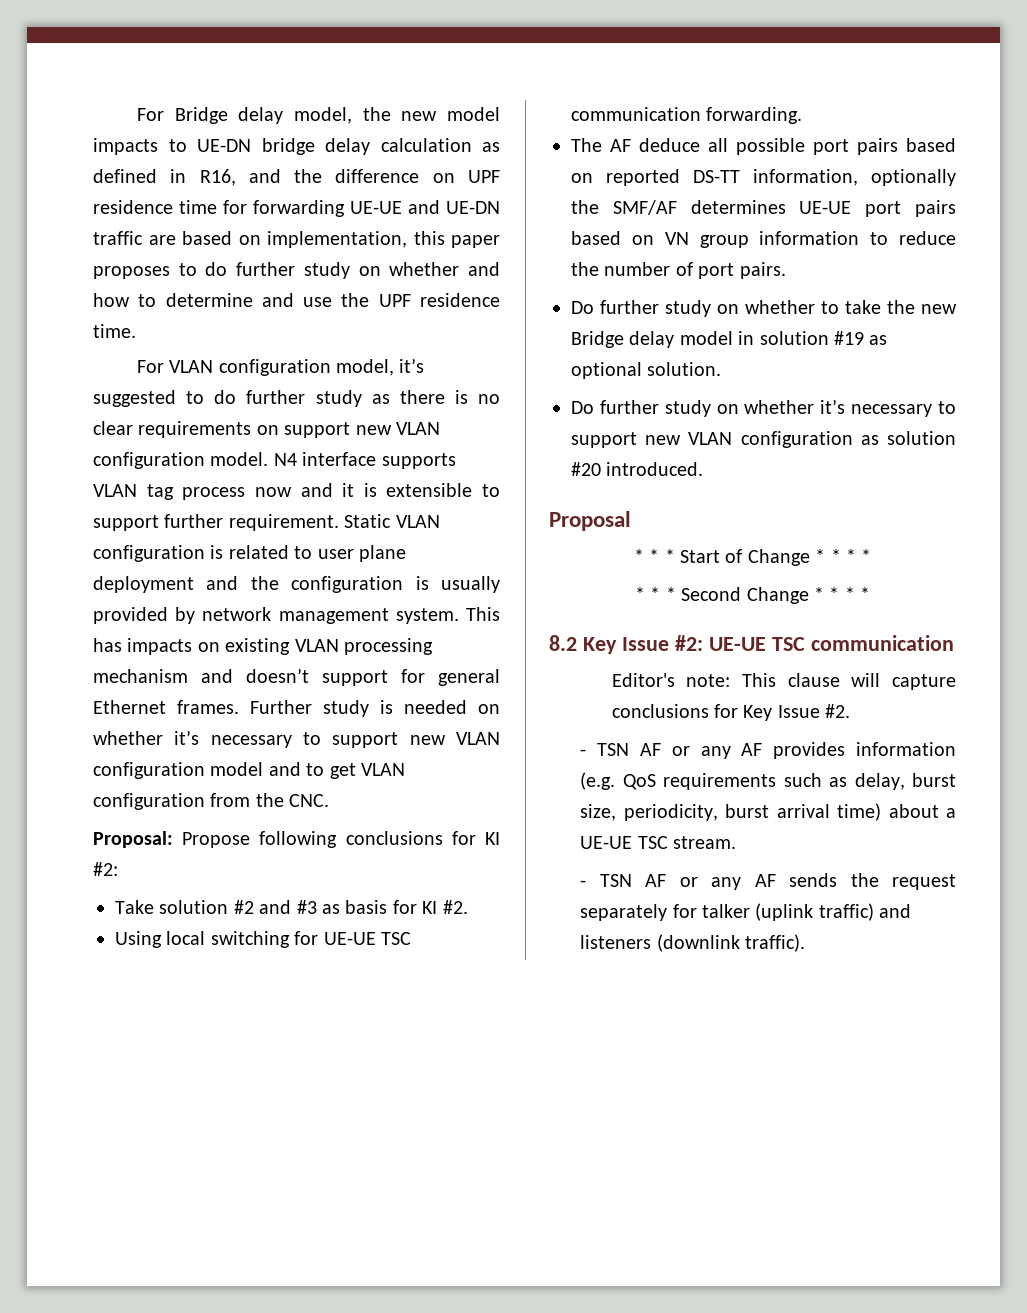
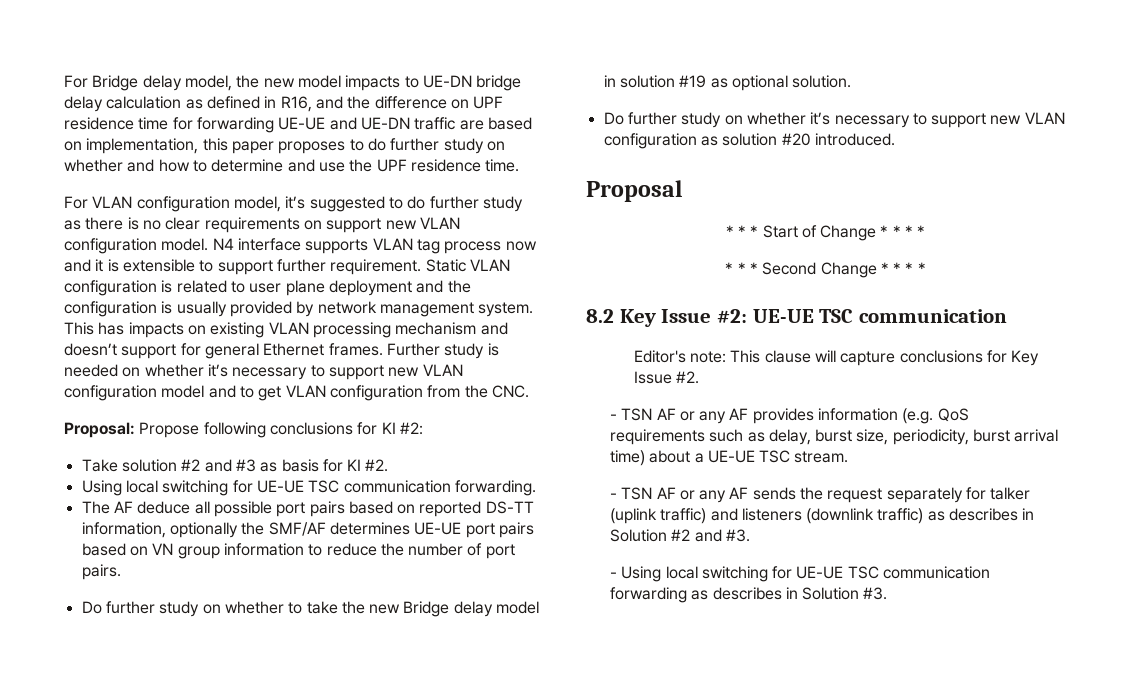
- - TSN AF or any AF sends the request separately for talker (uplink traffic) and listeners (downlink traffic).
+ - TSN AF or any AF sends the request separately for talker (uplink traffic) and listeners (downlink traffic) as describes in Solution #2 and #3.
+ - Using local switching for UE-UE TSC communication forwarding as describes in Solution #3.

